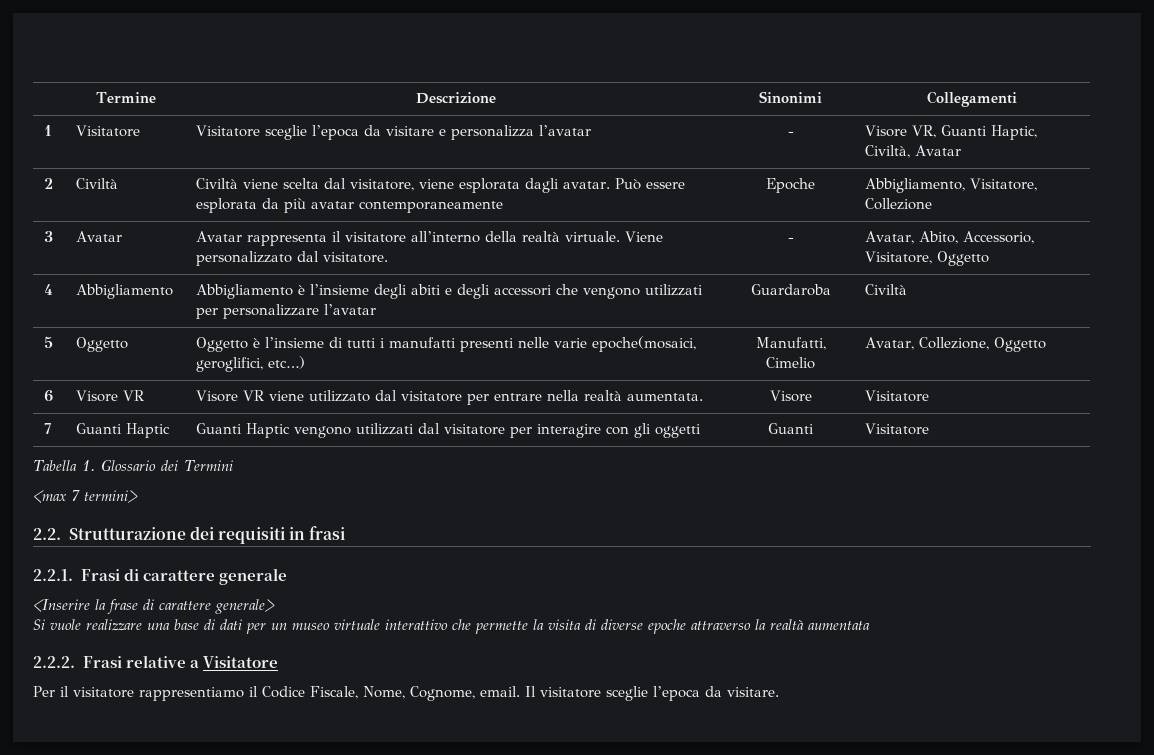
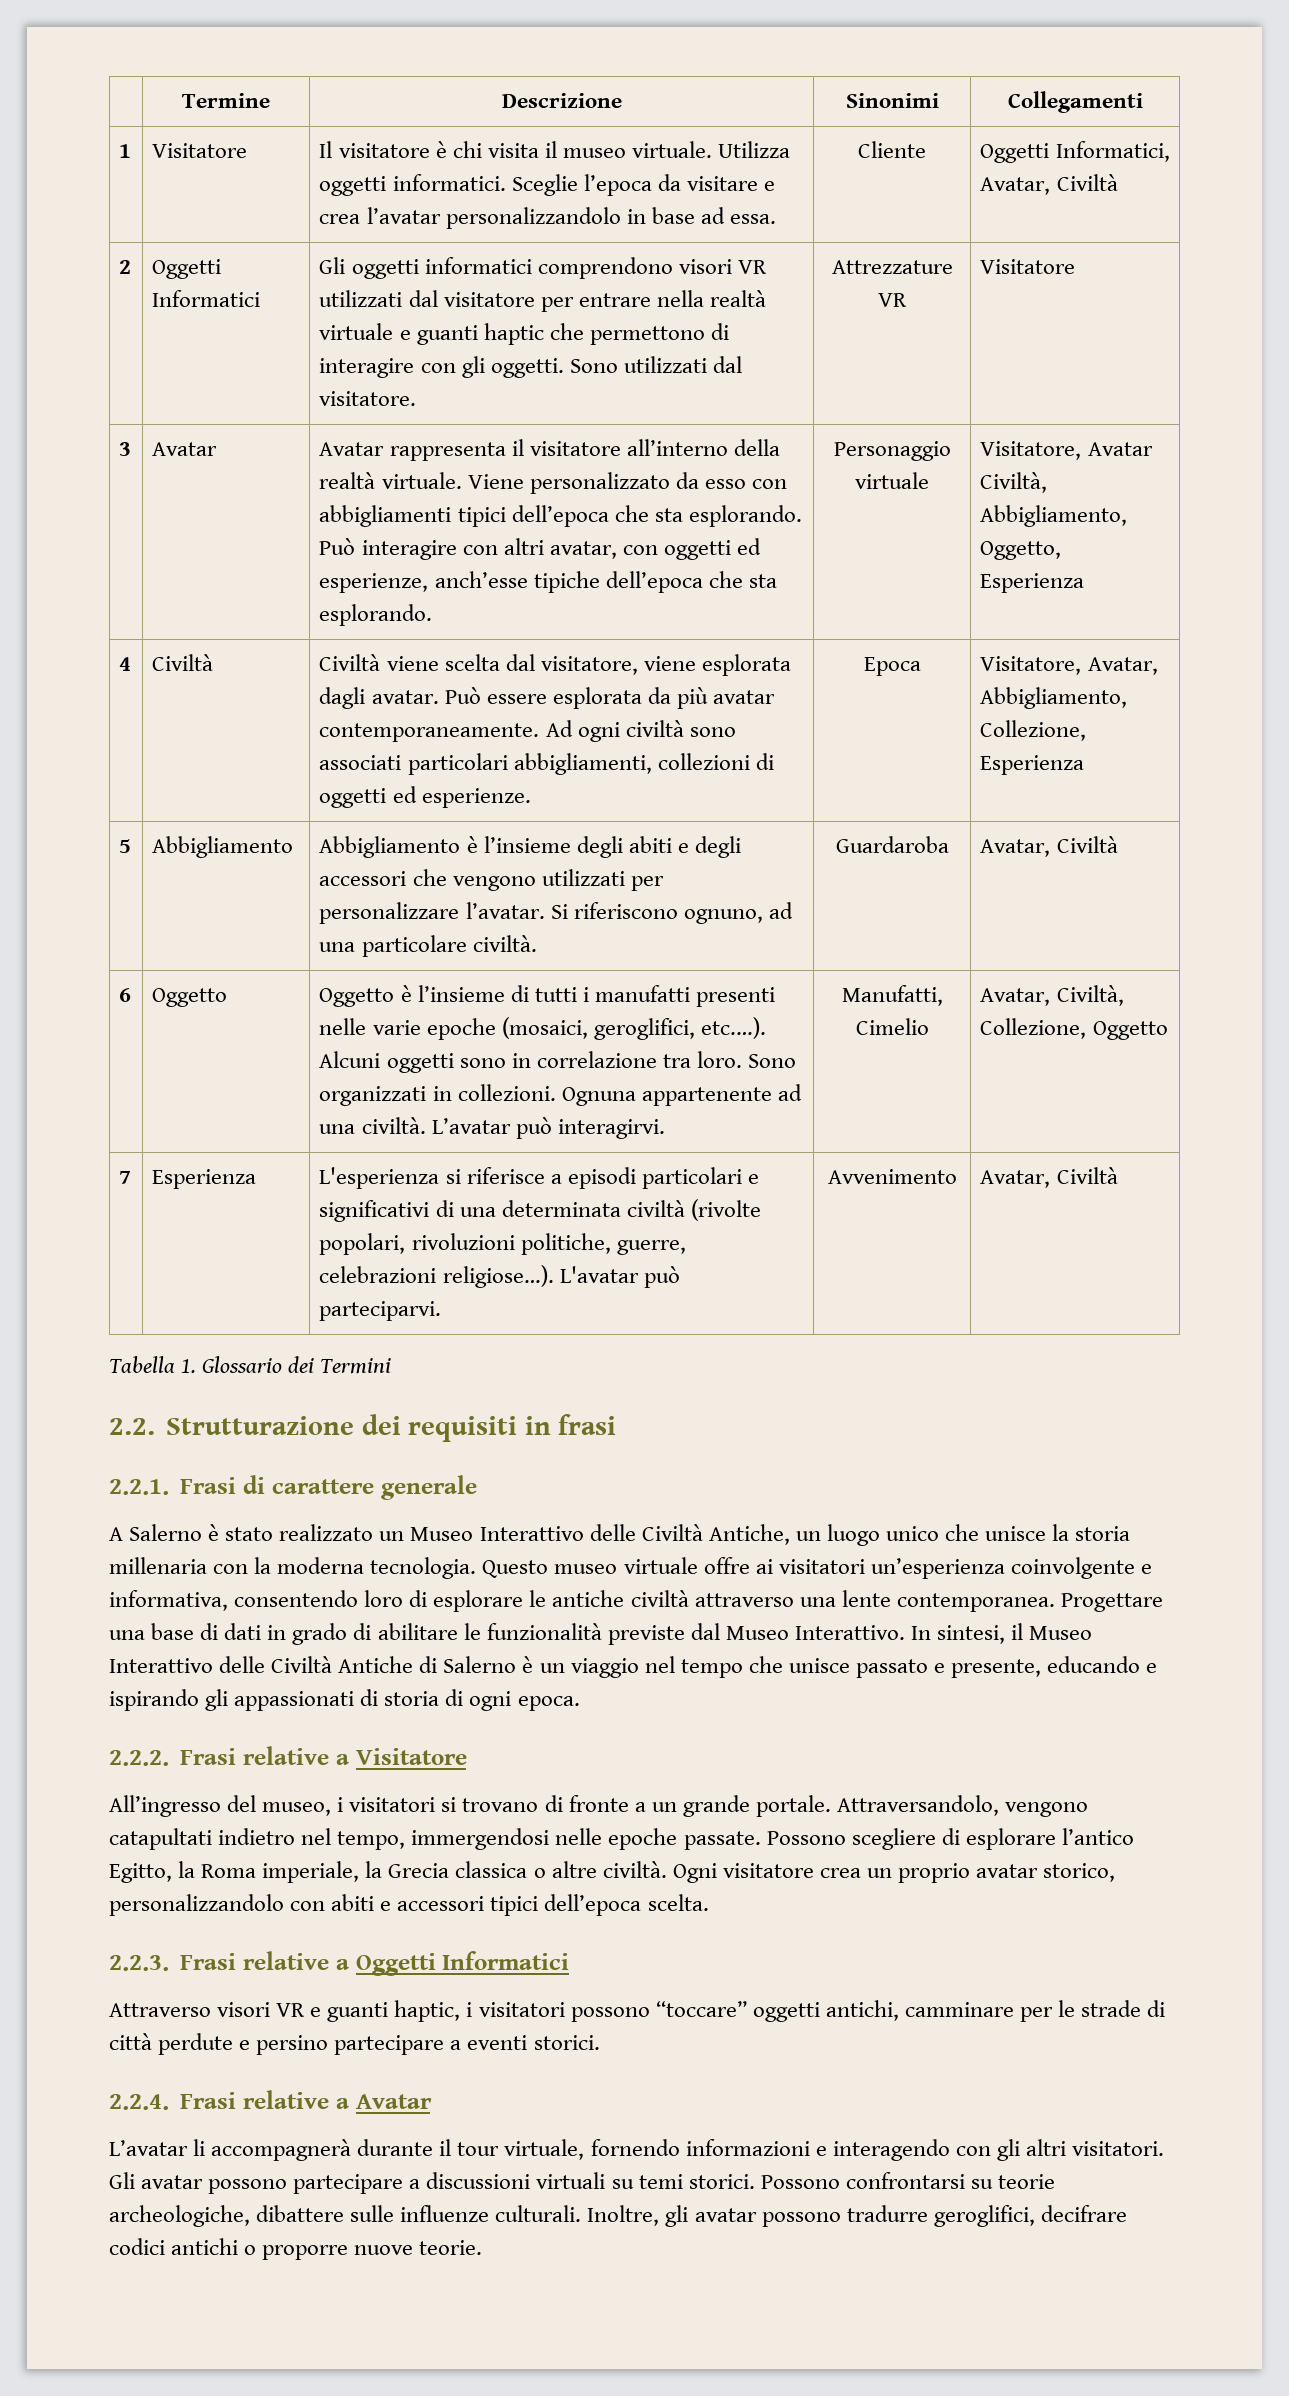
- 1 | Visitatore | Visitatore sceglie l’epoca da visitare e personalizza l’avatar | - | Visore VR, Guanti Haptic, Civiltà, Avatar
- 2 | Civiltà | Civiltà viene scelta dal visitatore, viene esplorata dagli avatar. Può essere esplorata da più avatar contemporaneamente | Epoche | Abbigliamento, Visitatore, Collezione
- 3 | Avatar | Avatar rappresenta il visitatore all’interno della realtà virtuale. Viene personalizzato dal visitatore. | - | Avatar, Abito, Accessorio, Visitatore, Oggetto
- 4 | Abbigliamento | Abbigliamento è l’insieme degli abiti e degli accessori che vengono utilizzati per personalizzare l’avatar | Guardaroba | Civiltà
- 5 | Oggetto | Oggetto è l’insieme di tutti i manufatti presenti nelle varie epoche(mosaici, geroglifici, etc…) | Manufatti, Cimelio | Avatar, Collezione, Oggetto
+ 1 | Visitatore | Il visitatore è chi visita il museo virtuale. Utilizza oggetti informatici. Sceglie l’epoca da visitare e crea l’avatar personalizzandolo in base ad essa. | Cliente | Oggetti Informatici, Avatar, Civiltà
+ 2 | Oggetti Informatici | Gli oggetti informatici comprendono visori VR utilizzati dal visitatore per entrare nella realtà virtuale e guanti haptic che permettono di interagire con gli oggetti. Sono utilizzati dal visitatore. | Attrezzature VR | Visitatore
+ 3 | Avatar | Avatar rappresenta il visitatore all’interno della realtà virtuale. Viene personalizzato da esso con abbigliamenti tipici dell’epoca che sta esplorando. Può interagire con altri avatar, con oggetti ed esperienze, anch’esse tipiche dell’epoca che sta esplorando. | Personaggio virtuale | Visitatore, Avatar Civiltà, Abbigliamento, Oggetto, Esperienza
+ 4 | Civiltà | Civiltà viene scelta dal visitatore, viene esplorata dagli avatar. Può essere esplorata da più avatar contemporaneamente. Ad ogni civiltà sono associati particolari abbigliamenti, collezioni di oggetti ed esperienze. | Epoca | Visitatore, Avatar, Abbigliamento, Collezione, Esperienza
+ 5 | Abbigliamento | Abbigliamento è l’insieme degli abiti e degli accessori che vengono utilizzati per personalizzare l’avatar. Si riferiscono ognuno, ad una particolare civiltà. | Guardaroba | Avatar, Civiltà
+ 6 | Oggetto | Oggetto è l’insieme di tutti i manufatti presenti nelle varie epoche (mosaici, geroglifici, etc.…). Alcuni oggetti sono in correlazione tra loro. Sono organizzati in collezioni. Ognuna appartenente ad una civiltà. L’avatar può interagirvi. | Manufatti, Cimelio | Avatar, Civiltà, Collezione, Oggetto
- 6 | Visore VR | Visore VR viene utilizzato dal visitatore per entrare nella realtà aumentata. | Visore | Visitatore
- 7 | Guanti Haptic | Guanti Haptic vengono utilizzati dal visitatore per interagire con gli oggetti | Guanti | Visitatore
+ 7 | Esperienza | L'esperienza si riferisce a episodi particolari e significativi di una determinata civiltà (rivolte popolari, rivoluzioni politiche, guerre, celebrazioni religiose…). L'avatar può parteciparvi. | Avvenimento | Avatar, Civiltà
- <max 7 termini>
- <Inserire la frase di carattere generale>
- Si vuole realizzare una base di dati per un museo virtuale interattivo che permette la visita di diverse epoche attraverso la realtà aumentata
+ A Salerno è stato realizzato un Museo Interattivo delle Civiltà Antiche, un luogo unico che unisce la storia millenaria con la moderna tecnologia. Questo museo virtuale offre ai visitatori un’esperienza coinvolgente e informativa, consentendo loro di esplorare le antiche civiltà attraverso una lente contemporanea. Progettare una base di dati in grado di abilitare le funzionalità previste dal Museo Interattivo. In sintesi, il Museo Interattivo delle Civiltà Antiche di Salerno è un viaggio nel tempo che unisce passato e presente, educando e ispirando gli appassionati di storia di ogni epoca.
- Per il visitatore rappresentiamo il Codice Fiscale, Nome, Cognome, email. Il visitatore sceglie l’epoca da visitare.
+ All’ingresso del museo, i visitatori si trovano di fronte a un grande portale. Attraversandolo, vengono catapultati indietro nel tempo, immergendosi nelle epoche passate. Possono scegliere di esplorare l’antico Egitto, la Roma imperiale, la Grecia classica o altre civiltà. Ogni visitatore crea un proprio avatar storico, personalizzandolo con abiti e accessori tipici dell’epoca scelta.
+ 2.2.3. Frasi relative a Oggetti Informatici
+ Attraverso visori VR e guanti haptic, i visitatori possono “toccare” oggetti antichi, camminare per le strade di città perdute e persino partecipare a eventi storici.
+ 2.2.4. Frasi relative a Avatar
+ L’avatar li accompagnerà durante il tour virtuale, fornendo informazioni e interagendo con gli altri visitatori. Gli avatar possono partecipare a discussioni virtuali su temi storici. Possono confrontarsi su teorie archeologiche, dibattere sulle influenze culturali. Inoltre, gli avatar possono tradurre geroglifici, decifrare codici antichi o proporre nuove teorie.

